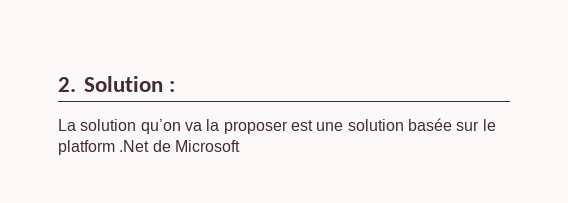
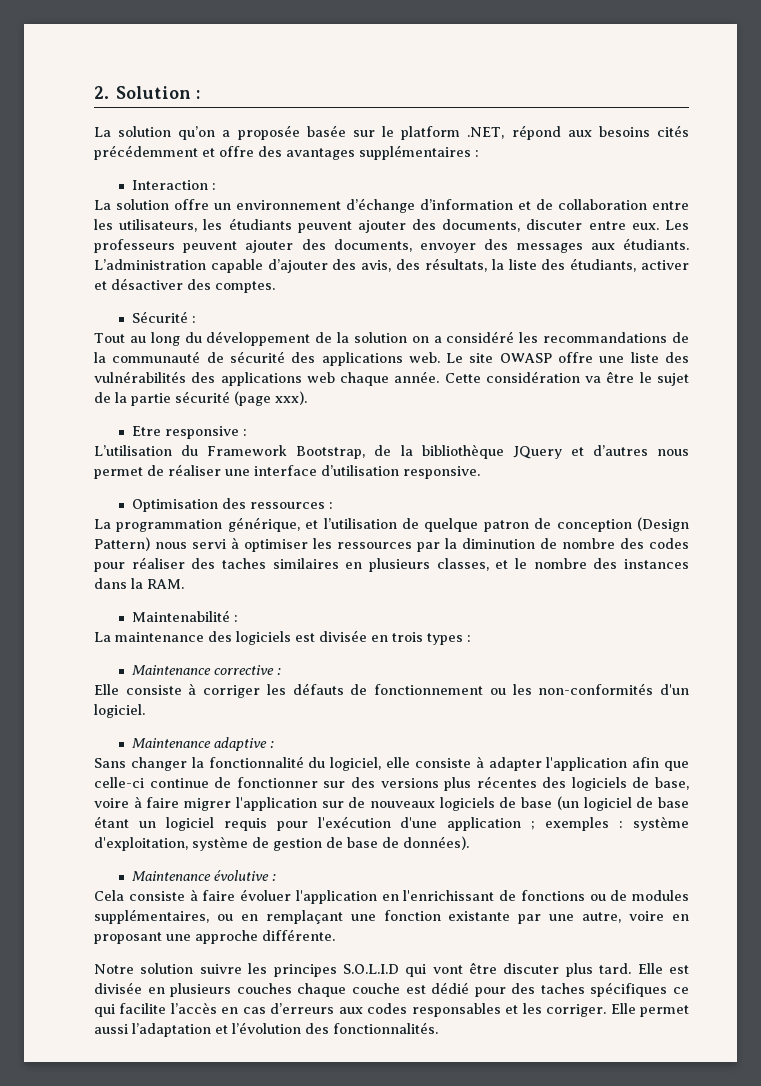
- La solution qu’on va la proposer est une solution basée sur le platform .Net de Microsoft
+ La solution qu’on a proposée basée sur le platform .NET, répond aux besoins cités précédemment et offre des avantages supplémentaires :
+ Interaction :
+ La solution offre un environnement d’échange d’information et de collaboration entre les utilisateurs, les étudiants peuvent ajouter des documents, discuter entre eux. Les professeurs peuvent ajouter des documents, envoyer des messages aux étudiants. L’administration capable d’ajouter des avis, des résultats, la liste des étudiants, activer et désactiver des comptes.
+ Sécurité :
+ Tout au long du développement de la solution on a considéré les recommandations de la communauté de sécurité des applications web. Le site OWASP offre une liste des vulnérabilités des applications web chaque année. Cette considération va être le sujet de la partie sécurité (page xxx).
+ Etre responsive :
+ L’utilisation du Framework Bootstrap, de la bibliothèque JQuery et d’autres nous permet de réaliser une interface d’utilisation responsive.
+ Optimisation des ressources :
+ La programmation générique, et l’utilisation de quelque patron de conception (Design Pattern) nous servi à optimiser les ressources par la diminution de nombre des codes pour réaliser des taches similaires en plusieurs classes, et le nombre des instances dans la RAM.
+ Maintenabilité :
+ La maintenance des logiciels est divisée en trois types :
+ Maintenance corrective :
+ Elle consiste à corriger les défauts de fonctionnement ou les non-conformités d'un logiciel.
+ Maintenance adaptive :
+ Sans changer la fonctionnalité du logiciel, elle consiste à adapter l'application afin que celle-ci continue de fonctionner sur des versions plus récentes des logiciels de base, voire à faire migrer l'application sur de nouveaux logiciels de base (un logiciel de base étant un logiciel requis pour l'exécution d'une application ; exemples : système d'exploitation, système de gestion de base de données).
+ Maintenance évolutive :
+ Cela consiste à faire évoluer l'application en l'enrichissant de fonctions ou de modules supplémentaires, ou en remplaçant une fonction existante par une autre, voire en proposant une approche différente.
+ Notre solution suivre les principes S.O.L.I.D qui vont être discuter plus tard. Elle est divisée en plusieurs couches chaque couche est dédié pour des taches spécifiques ce qui facilite l’accès en cas d’erreurs aux codes responsables et les corriger. Elle permet aussi l’adaptation et l’évolution des fonctionnalités.

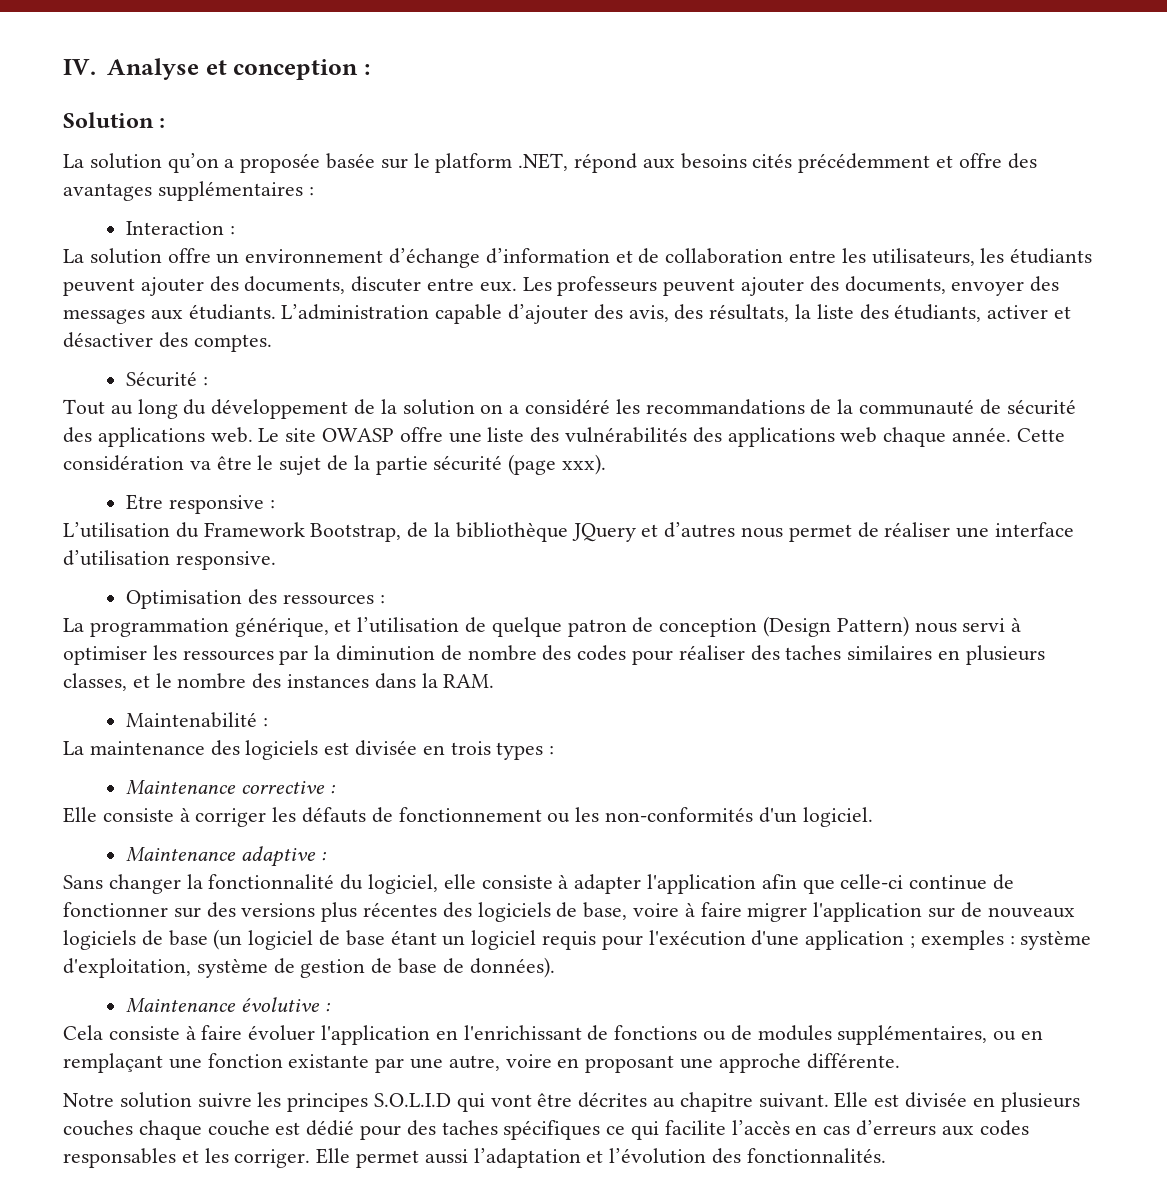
- 2. Solution :
+ IV. Analyse et conception :
+ Solution :
- Notre solution suivre les principes S.O.L.I.D qui vont être discuter plus tard.
+ Notre solution suivre les principes S.O.L.I.D qui vont être décrites au chapitre suivant.

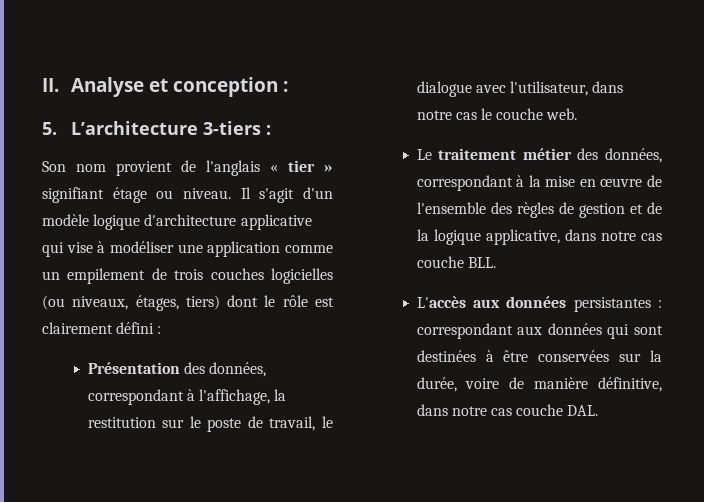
- IV. Analyse et conception :
+ II. Analyse et conception :
- Solution :
- La solution qu’on a proposée basée sur le platform .NET, répond aux besoins cités précédemment et offre des avantages supplémentaires :
- Interaction :
- La solution offre un environnement d’échange d’information et de collaboration entre les utilisateurs, les étudiants peuvent ajouter des documents, discuter entre eux. Les professeurs peuvent ajouter des documents, envoyer des messages aux étudiants. L’administration capable d’ajouter des avis, des résultats, la liste des étudiants, activer et désactiver des comptes.
- Sécurité :
- Tout au long du développement de la solution on a considéré les recommandations de la communauté de sécurité des applications web. Le site OWASP offre une liste des vulnérabilités des applications web chaque année. Cette considération va être le sujet de la partie sécurité (page xxx).
- Etre responsive :
- L’utilisation du Framework Bootstrap, de la bibliothèque JQuery et d’autres nous permet de réaliser une interface d’utilisation responsive.
- Optimisation des ressources :
- La programmation générique, et l’utilisation de quelque patron de conception (Design Pattern) nous servi à optimiser les ressources par la diminution de nombre des codes pour réaliser des taches similaires en plusieurs classes, et le nombre des instances dans la RAM.
- Maintenabilité :
- La maintenance des logiciels est divisée en trois types :
- Maintenance corrective :
- Elle consiste à corriger les défauts de fonctionnement ou les non-conformités d'un logiciel.
- Maintenance adaptive :
- Sans changer la fonctionnalité du logiciel, elle consiste à adapter l'application afin que celle-ci continue de fonctionner sur des versions plus récentes des logiciels de base, voire à faire migrer l'application sur de nouveaux logiciels de base (un logiciel de base étant un logiciel requis pour l'exécution d'une application ; exemples : système d'exploitation, système de gestion de base de données).
- Maintenance évolutive :
- Cela consiste à faire évoluer l'application en l'enrichissant de fonctions ou de modules supplémentaires, ou en remplaçant une fonction existante par une autre, voire en proposant une approche différente.
- Notre solution suivre les principes S.O.L.I.D qui vont être décrites au chapitre suivant. Elle est divisée en plusieurs couches chaque couche est dédié pour des taches spécifiques ce qui facilite l’accès en cas d’erreurs aux codes responsables et les corriger. Elle permet aussi l’adaptation et l’évolution des fonctionnalités.
+ 5. L’architecture 3-tiers :
+ Son nom provient de l'anglais « tier » signifiant étage ou niveau. Il s'agit d'un modèle logique d'architecture applicative qui vise à modéliser une application comme un empilement de trois couches logicielles (ou niveaux, étages, tiers) dont le rôle est clairement défini :
+ Présentation des données, correspondant à l'affichage, la restitution sur le poste de travail, le dialogue avec l'utilisateur, dans notre cas le couche web.
+ Le traitement métier des données, correspondant à la mise en œuvre de l'ensemble des règles de gestion et de la logique applicative, dans notre cas couche BLL.
+ L'accès aux données persistantes : correspondant aux données qui sont destinées à être conservées sur la durée, voire de manière définitive, dans notre cas couche DAL.

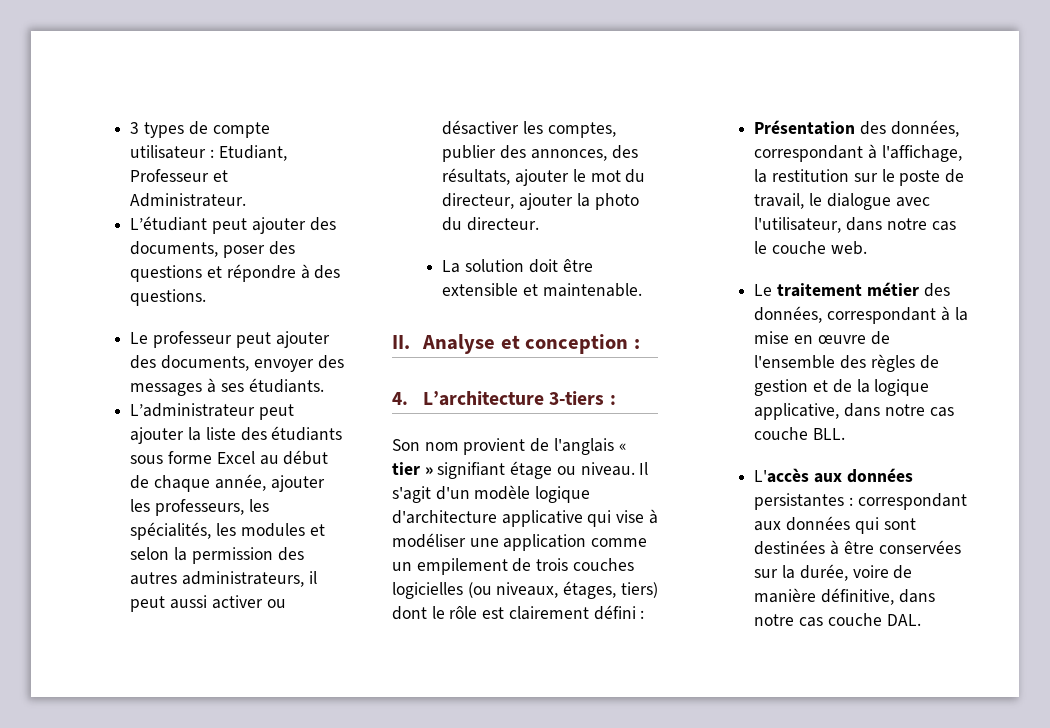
+ 3 types de compte utilisateur : Etudiant, Professeur et Administrateur.
+ L’étudiant peut ajouter des documents, poser des questions et répondre à des questions.
+ Le professeur peut ajouter des documents, envoyer des messages à ses étudiants.
+ L’administrateur peut ajouter la liste des étudiants sous forme Excel au début de chaque année, ajouter les professeurs, les spécialités, les modules et selon la permission des autres administrateurs, il peut aussi activer ou désactiver les comptes, publier des annonces, des résultats, ajouter le mot du directeur, ajouter la photo du directeur.
+ La solution doit être extensible et maintenable.
- 5. L’architecture 3-tiers :
+ 4. L’architecture 3-tiers :

